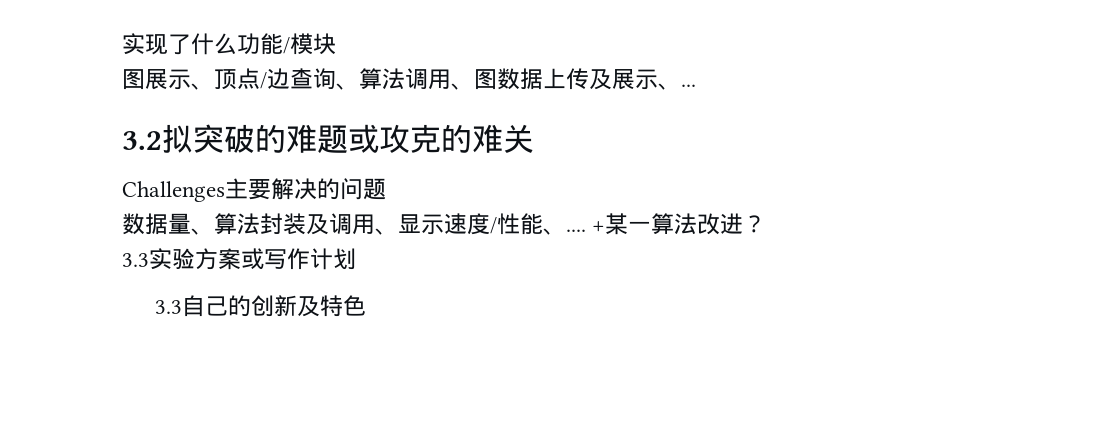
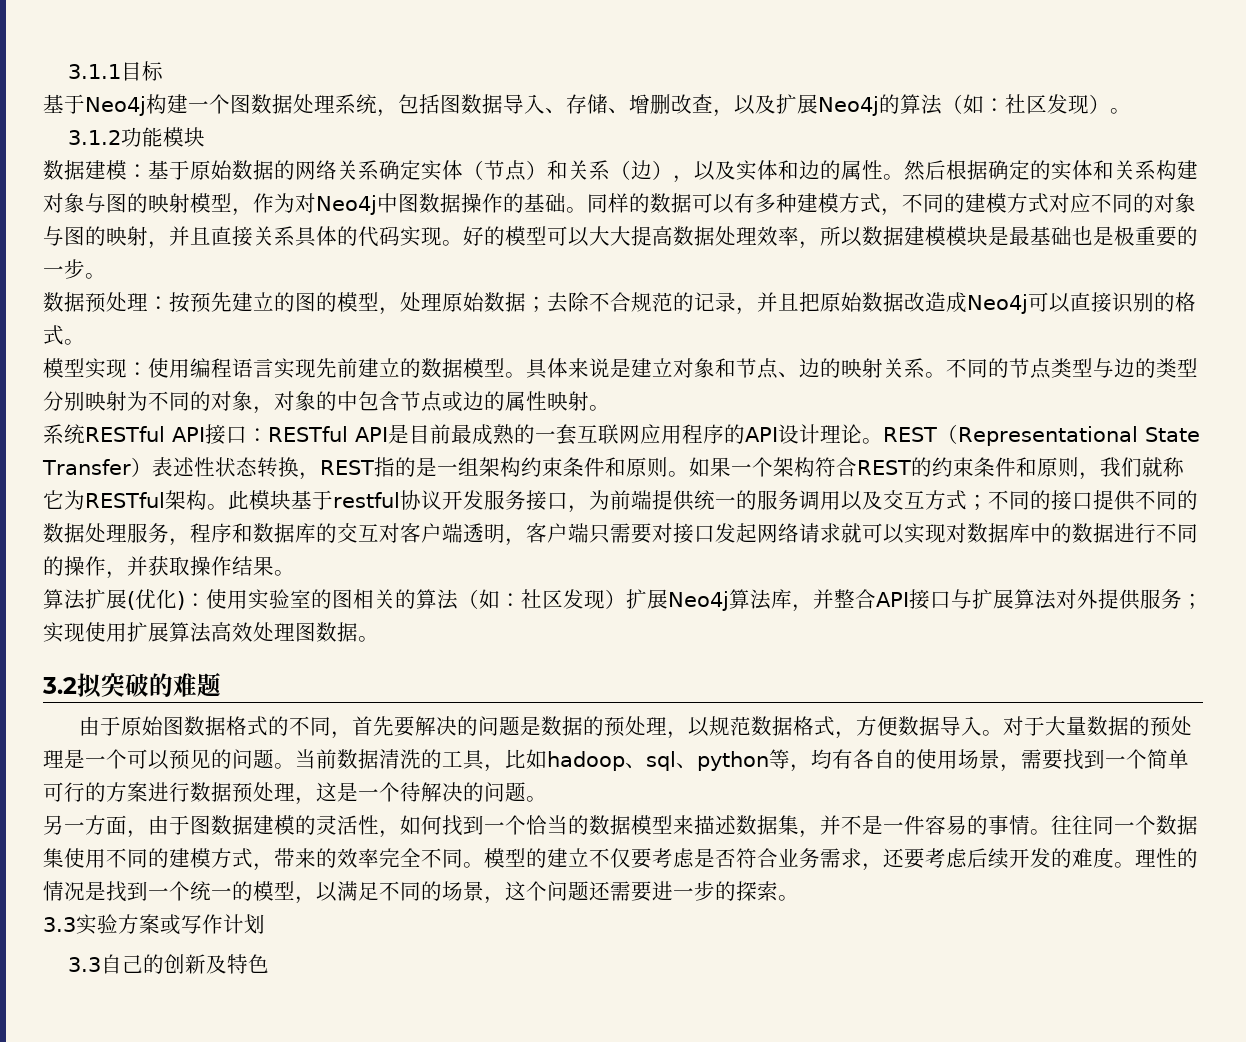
- 实现了什么功能/模块
- 图展示、顶点/边查询、算法调用、图数据上传及展示、...
- 3.2拟突破的难题或攻克的难关
- Challenges主要解决的问题
- 数据量、算法封装及调用、显示速度/性能、.... +某一算法改进？
+ 3.1.1目标
+ 基于Neo4j构建一个图数据处理系统，包括图数据导入、存储、增删改查，以及扩展Neo4j的算法（如：社区发现）。
+ 3.1.2功能模块
+ 数据建模：基于原始数据的网络关系确定实体（节点）和关系（边），以及实体和边的属性。然后根据确定的实体和关系构建对象与图的映射模型，作为对Neo4j中图数据操作的基础。同样的数据可以有多种建模方式，不同的建模方式对应不同的对象与图的映射，并且直接关系具体的代码实现。好的模型可以大大提高数据处理效率，所以数据建模模块是最基础也是极重要的一步。
+ 数据预处理：按预先建立的图的模型，处理原始数据；去除不合规范的记录，并且把原始数据改造成Neo4j可以直接识别的格式。
+ 模型实现：使用编程语言实现先前建立的数据模型。具体来说是建立对象和节点、边的映射关系。不同的节点类型与边的类型分别映射为不同的对象，对象的中包含节点或边的属性映射。
+ 系统RESTful API接口：RESTful API是目前最成熟的一套互联网应用程序的API设计理论。REST（Representational State Transfer）表述性状态转换，REST指的是一组架构约束条件和原则。如果一个架构符合REST的约束条件和原则，我们就称它为RESTful架构。此模块基于restful协议开发服务接口，为前端提供统一的服务调用以及交互方式；不同的接口提供不同的数据处理服务，程序和数据库的交互对客户端透明，客户端只需要对接口发起网络请求就可以实现对数据库中的数据进行不同的操作，并获取操作结果。
+ 算法扩展(优化)：使用实验室的图相关的算法（如：社区发现）扩展Neo4j算法库，并整合API接口与扩展算法对外提供服务；实现使用扩展算法高效处理图数据。
+ 3.2拟突破的难题
+ 由于原始图数据格式的不同，首先要解决的问题是数据的预处理，以规范数据格式，方便数据导入。对于大量数据的预处理是一个可以预见的问题。当前数据清洗的工具，比如hadoop、sql、python等，均有各自的使用场景，需要找到一个简单可行的方案进行数据预处理，这是一个待解决的问题。
+ 另一方面，由于图数据建模的灵活性，如何找到一个恰当的数据模型来描述数据集，并不是一件容易的事情。往往同一个数据集使用不同的建模方式，带来的效率完全不同。模型的建立不仅要考虑是否符合业务需求，还要考虑后续开发的难度。理性的情况是找到一个统一的模型，以满足不同的场景，这个问题还需要进一步的探索。

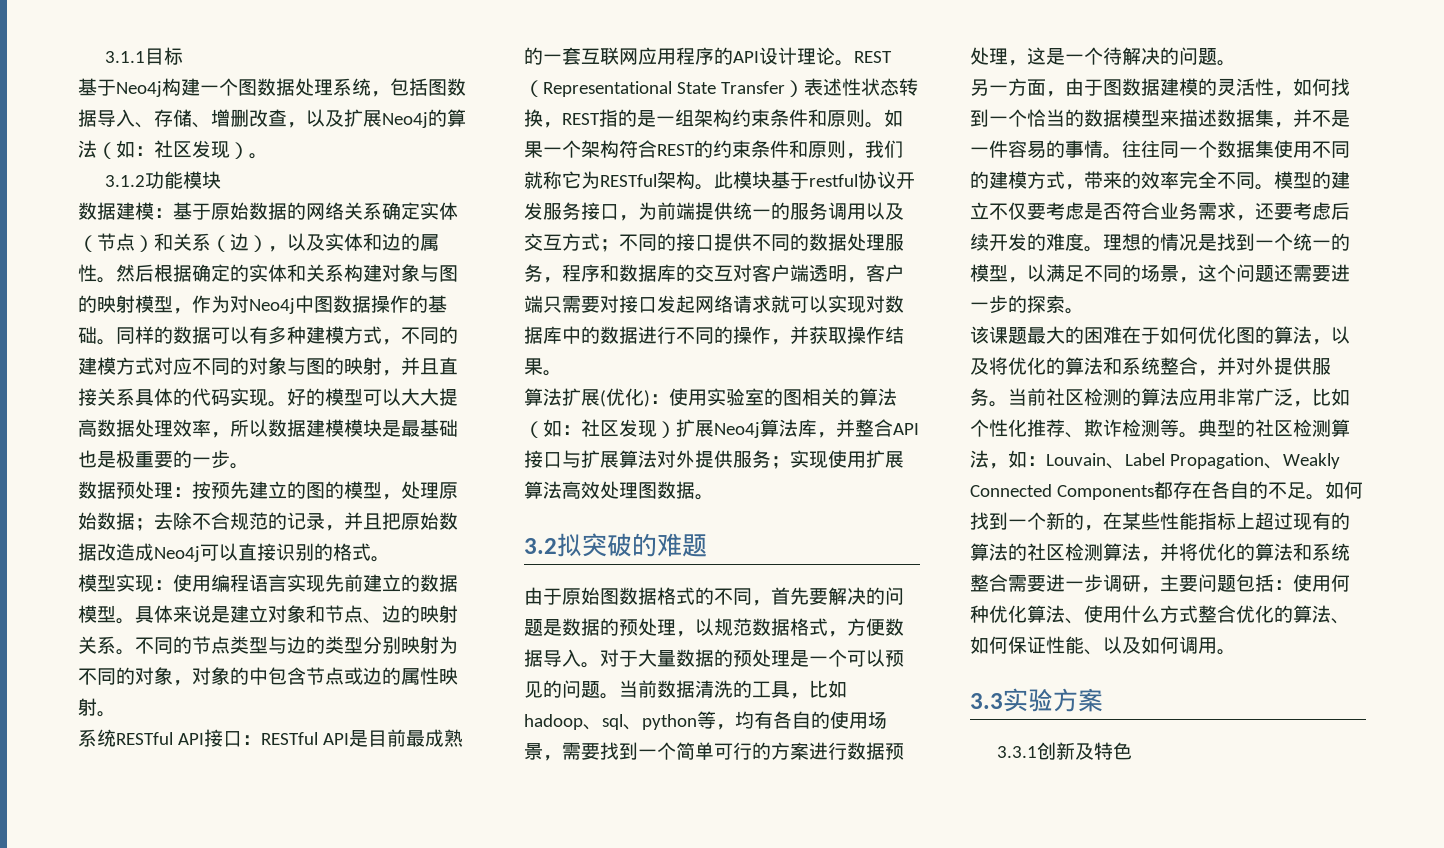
- 理性的情况是找到一个统一的模型，以满足不同的场景，这个问题还需要进一步的探索。
+ 理想的情况是找到一个统一的模型，以满足不同的场景，这个问题还需要进一步的探索。
- 3.3实验方案或写作计划
- 3.3自己的创新及特色
+ 该课题最大的困难在于如何优化图的算法，以及将优化的算法和系统整合，并对外提供服务。当前社区检测的算法应用非常广泛，比如个性化推荐、欺诈检测等。典型的社区检测算法，如：Louvain、Label Propagation、Weakly Connected Components都存在各自的不足。如何找到一个新的，在某些性能指标上超过现有的算法的社区检测算法，并将优化的算法和系统整合需要进一步调研，主要问题包括：使用何种优化算法、使用什么方式整合优化的算法、如何保证性能、以及如何调用。
+ 3.3实验方案
+ 3.3.1创新及特色

